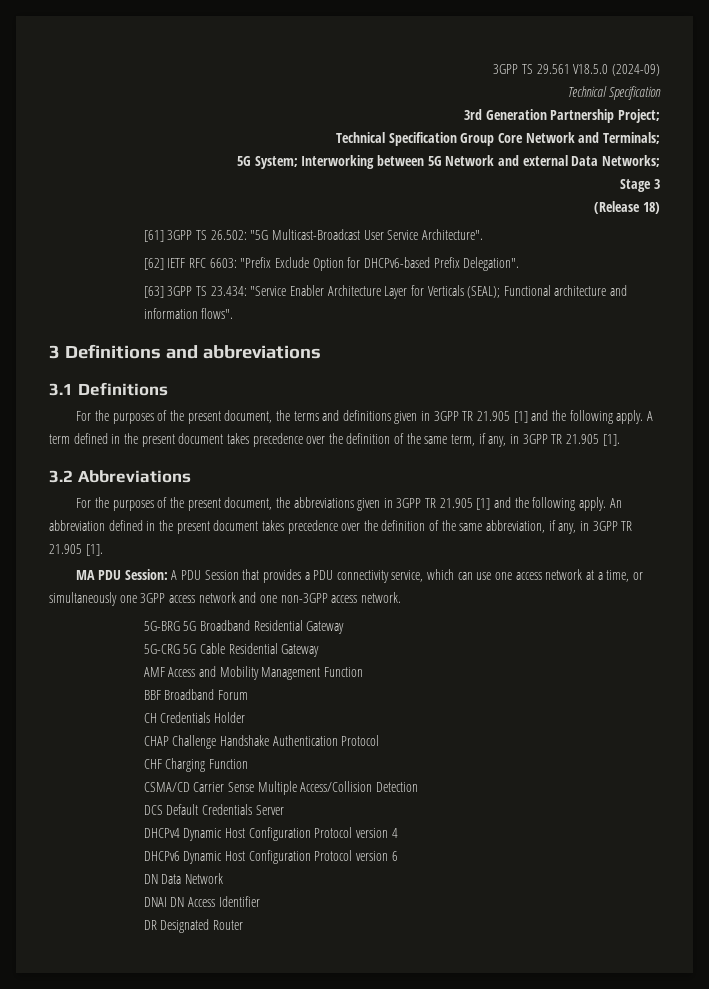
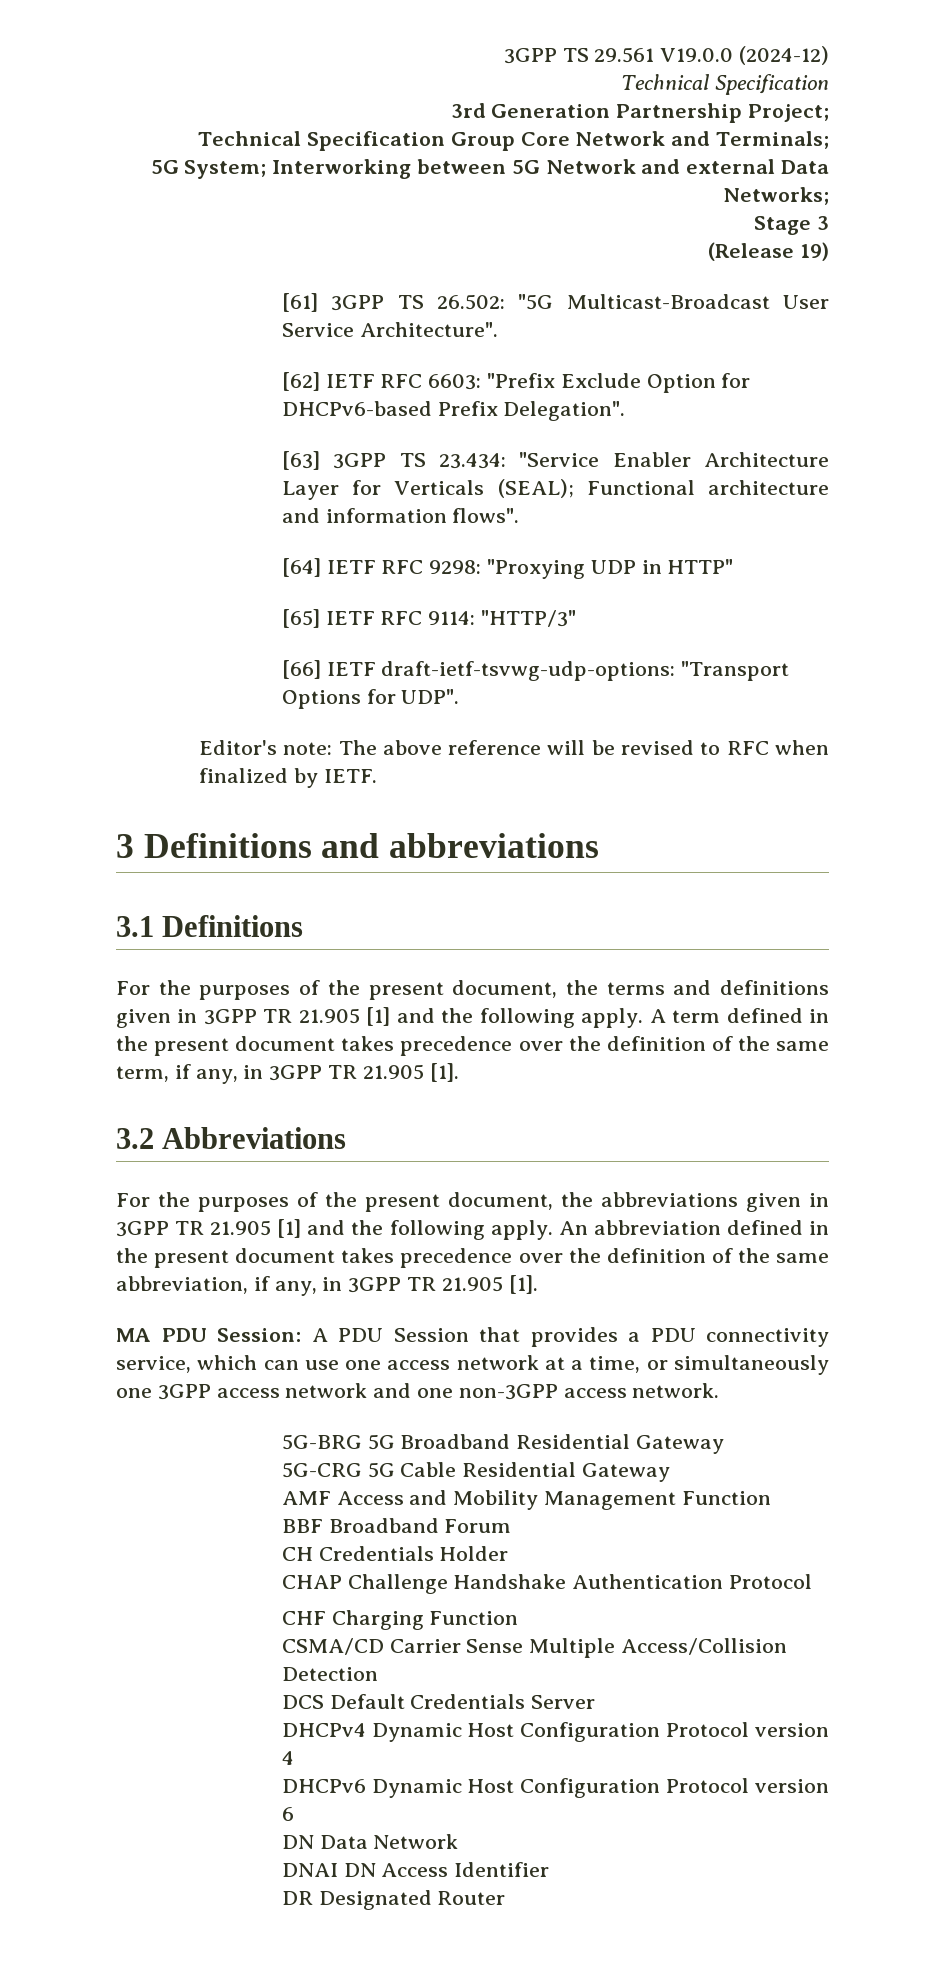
- 3GPP TS 29.561 V18.5.0 (2024-09)
+ 3GPP TS 29.561 V19.0.0 (2024-12)
- (Release 18)
+ (Release 19)
+ [64] IETF RFC 9298: "Proxying UDP in HTTP"
+ [65] IETF RFC 9114: "HTTP/3"
+ [66] IETF draft-ietf-tsvwg-udp-options: "Transport Options for UDP".
+ Editor's note: The above reference will be revised to RFC when finalized by IETF.

